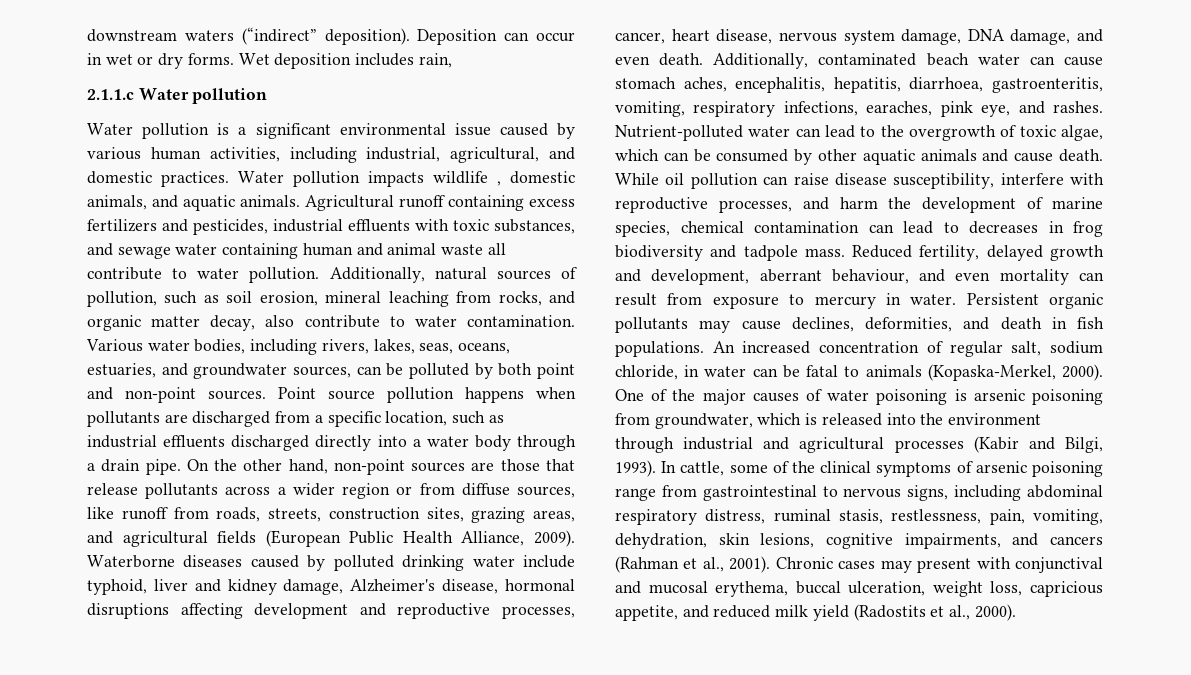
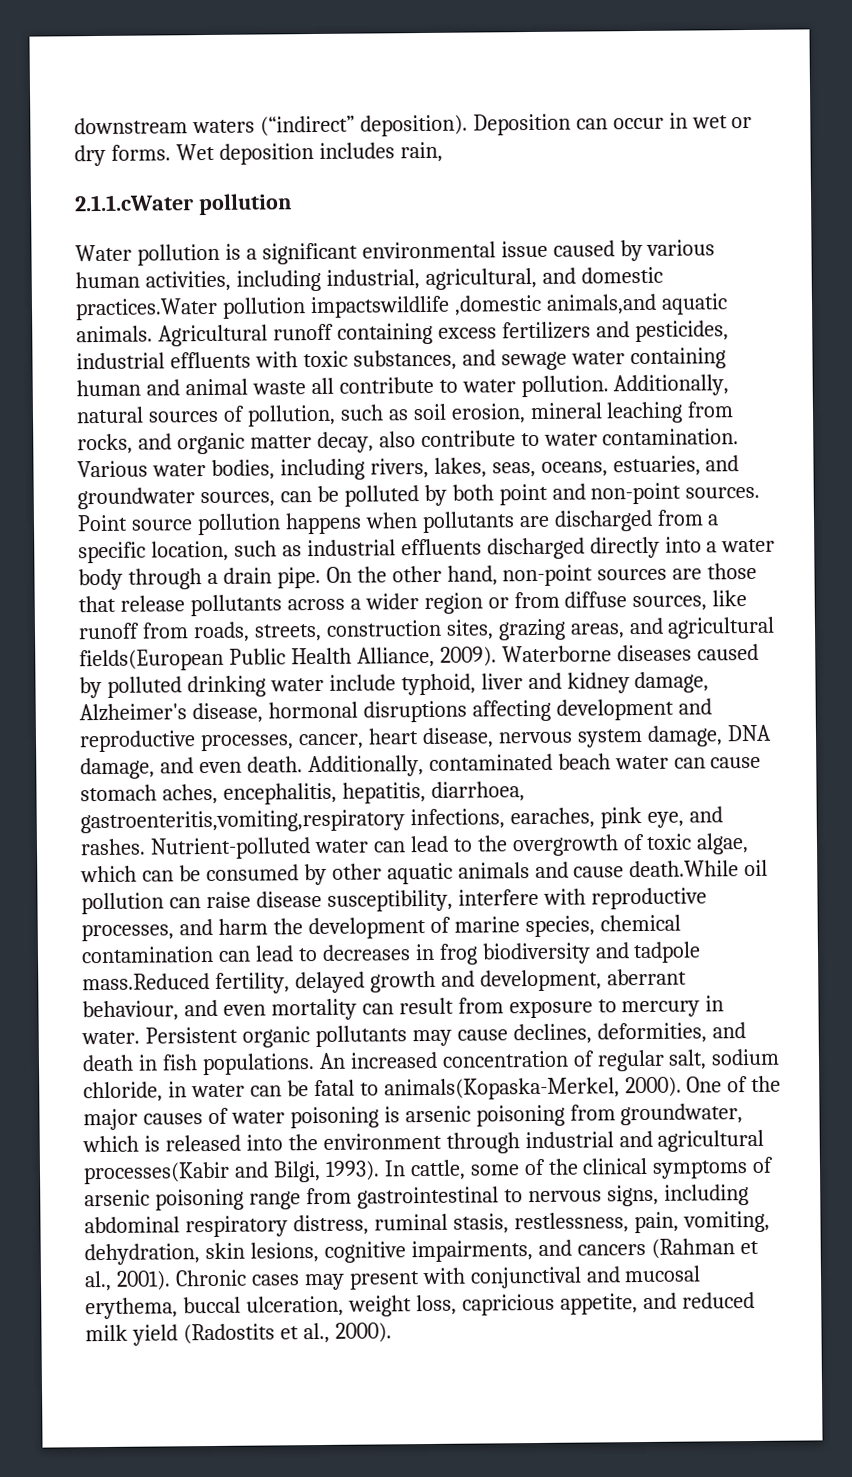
- 2.1.1.c Water pollution
+ 2.1.1.cWater pollution
- Water pollution is a significant environmental issue caused by various human activities, including industrial, agricultural, and domestic practices. Water pollution impacts wildlife , domestic animals, and aquatic animals.
+ Water pollution is a significant environmental issue caused by various human activities, including industrial, agricultural, and domestic practices.Water pollution impactswildlife ,domestic animals,and aquatic animals.
- On the other hand, non-point sources are those that release pollutants across a wider region or from diffuse sources, like runoff from roads, streets, construction sites, grazing areas, and agricultural fields (European Public Health Alliance, 2009).
+ On the other hand, non-point sources are those that release pollutants across a wider region or from diffuse sources, like runoff from roads, streets, construction sites, grazing areas, and agricultural fields(European Public Health Alliance, 2009).
- Additionally, contaminated beach water can cause stomach aches, encephalitis, hepatitis, diarrhoea, gastroenteritis, vomiting, respiratory infections, earaches, pink eye, and rashes.
+ Additionally, contaminated beach water can cause stomach aches, encephalitis, hepatitis, diarrhoea, gastroenteritis,vomiting,respiratory infections, earaches, pink eye, and rashes.
- Nutrient-polluted water can lead to the overgrowth of toxic algae, which can be consumed by other aquatic animals and cause death. While oil pollution can raise disease susceptibility, interfere with reproductive processes, and harm the development of marine species, chemical contamination can lead to decreases in frog biodiversity and tadpole mass. Reduced fertility, delayed growth and development, aberrant behaviour, and even mortality can result from exposure to mercury in water.
+ Nutrient-polluted water can lead to the overgrowth of toxic algae, which can be consumed by other aquatic animals and cause death.While oil pollution can raise disease susceptibility, interfere with reproductive processes, and harm the development of marine species, chemical contamination can lead to decreases in frog biodiversity and tadpole mass.Reduced fertility, delayed growth and development, aberrant behaviour, and even mortality can result from exposure to mercury in water.
- An increased concentration of regular salt, sodium chloride, in water can be fatal to animals (Kopaska-Merkel, 2000).
+ An increased concentration of regular salt, sodium chloride, in water can be fatal to animals(Kopaska-Merkel, 2000).
- One of the major causes of water poisoning is arsenic poisoning from groundwater, which is released into the environment through industrial and agricultural processes (Kabir and Bilgi, 1993).
+ One of the major causes of water poisoning is arsenic poisoning from groundwater, which is released into the environment through industrial and agricultural processes(Kabir and Bilgi, 1993).

